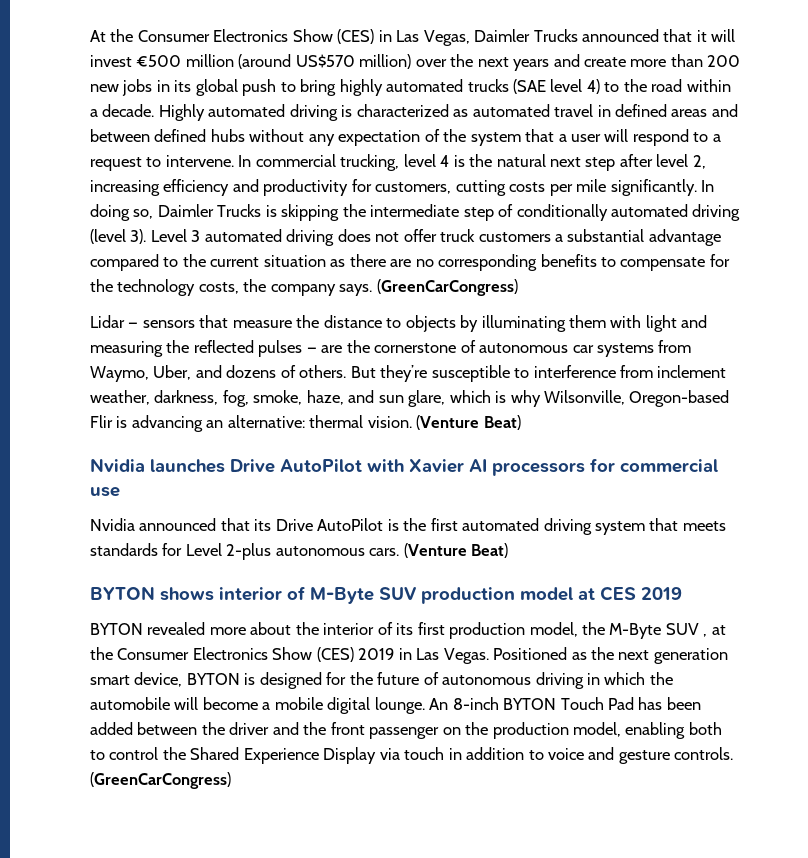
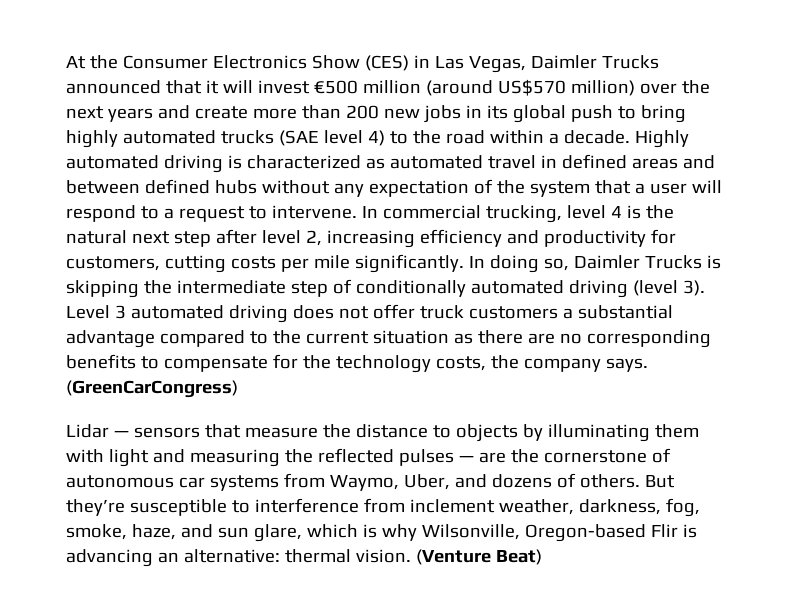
- Nvidia launches Drive AutoPilot with Xavier AI processors for commercial use
- Nvidia announced that its Drive AutoPilot is the first automated driving system that meets standards for Level 2-plus autonomous cars. (Venture Beat)
- BYTON shows interior of M-Byte SUV production model at CES 2019
- BYTON revealed more about the interior of its first production model, the M-Byte SUV , at the Consumer Electronics Show (CES) 2019 in Las Vegas. Positioned as the next generation smart device, BYTON is designed for the future of autonomous driving in which the automobile will become a mobile digital lounge. An 8-inch BYTON Touch Pad has been added between the driver and the front passenger on the production model, enabling both to control the Shared Experience Display via touch in addition to voice and gesture controls. (GreenCarCongress)

